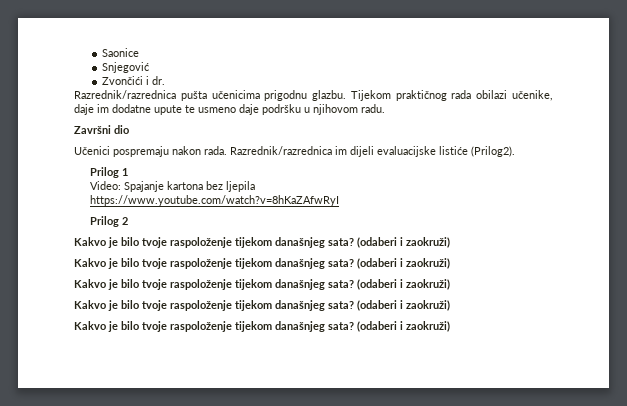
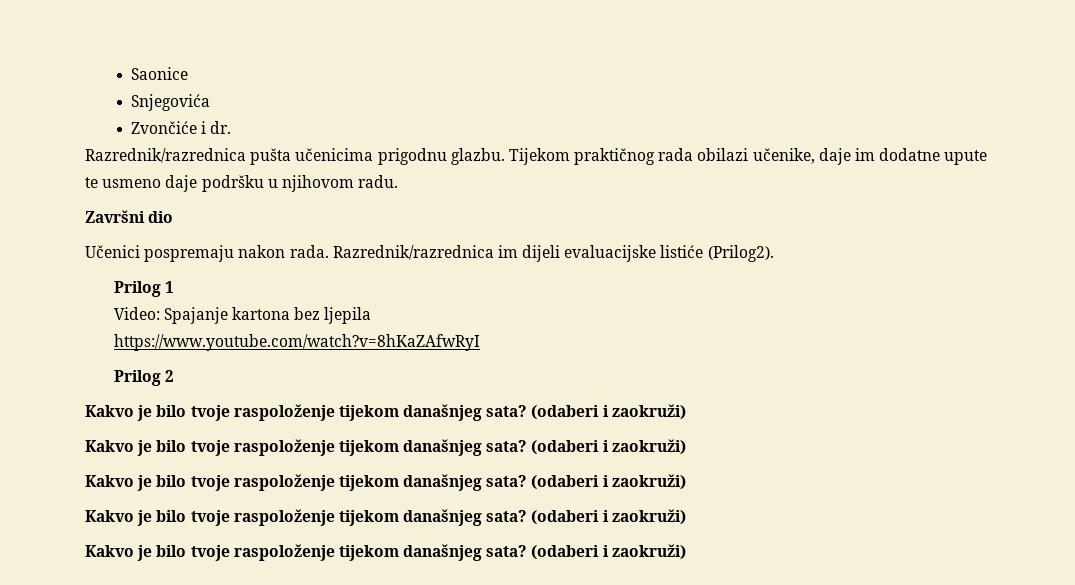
- Snjegović
- Zvončići i dr.
+ Snjegovića
+ Zvončiće i dr.

